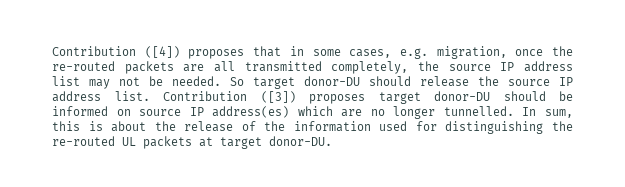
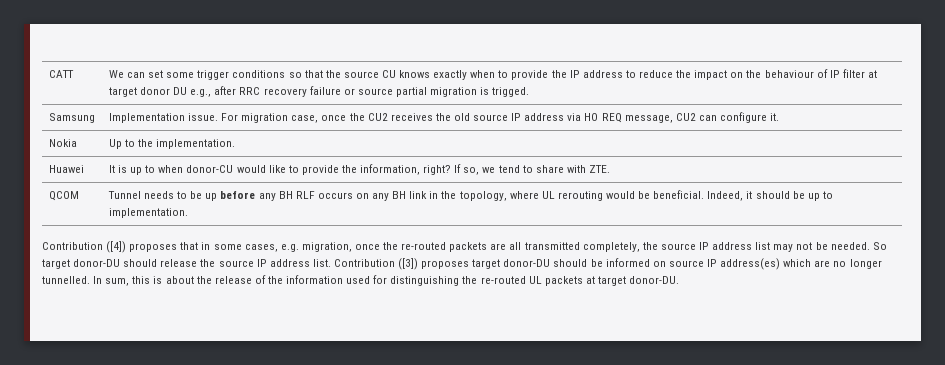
+ CATT | We can set some trigger conditions so that the source CU knows exactly when to provide the IP address to reduce the impact on the behaviour of IP filter at target donor DU e.g., after RRC recovery failure or source partial migration is trigged.
+ Samsung | Implementation issue. For migration case, once the CU2 receives the old source IP address via HO REQ message, CU2 can configure it.
+ Nokia | Up to the implementation.
+ Huawei | It is up to when donor-CU would like to provide the information, right? If so, we tend to share with ZTE.
+ QCOM | Tunnel needs to be up before any BH RLF occurs on any BH link in the topology, where UL rerouting would be beneficial. Indeed, it should be up to implementation.

